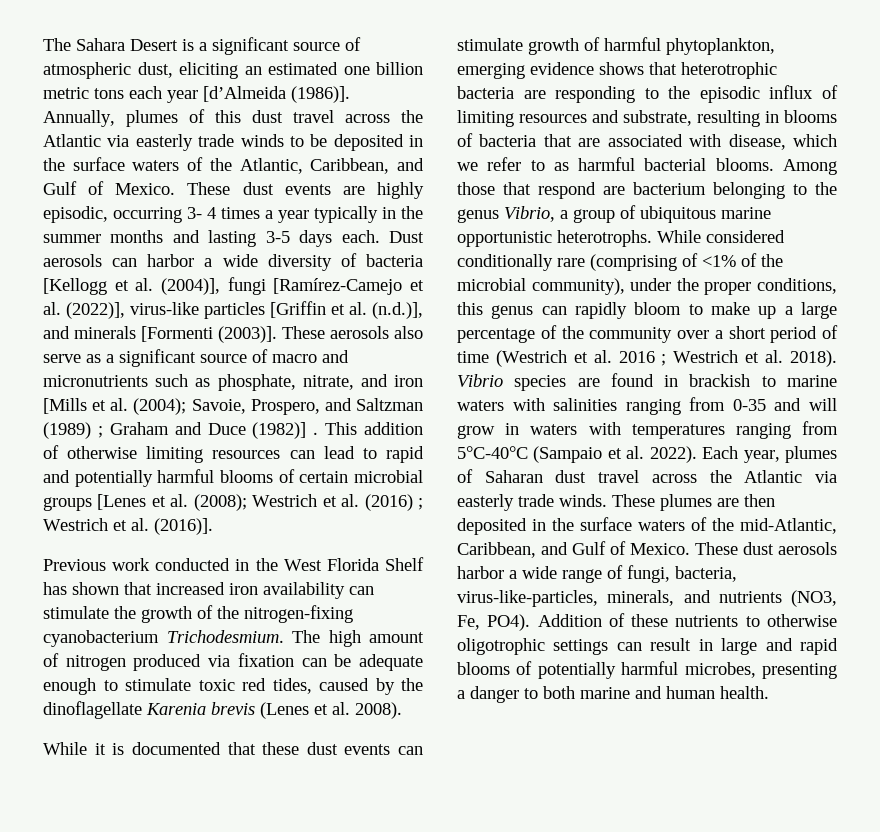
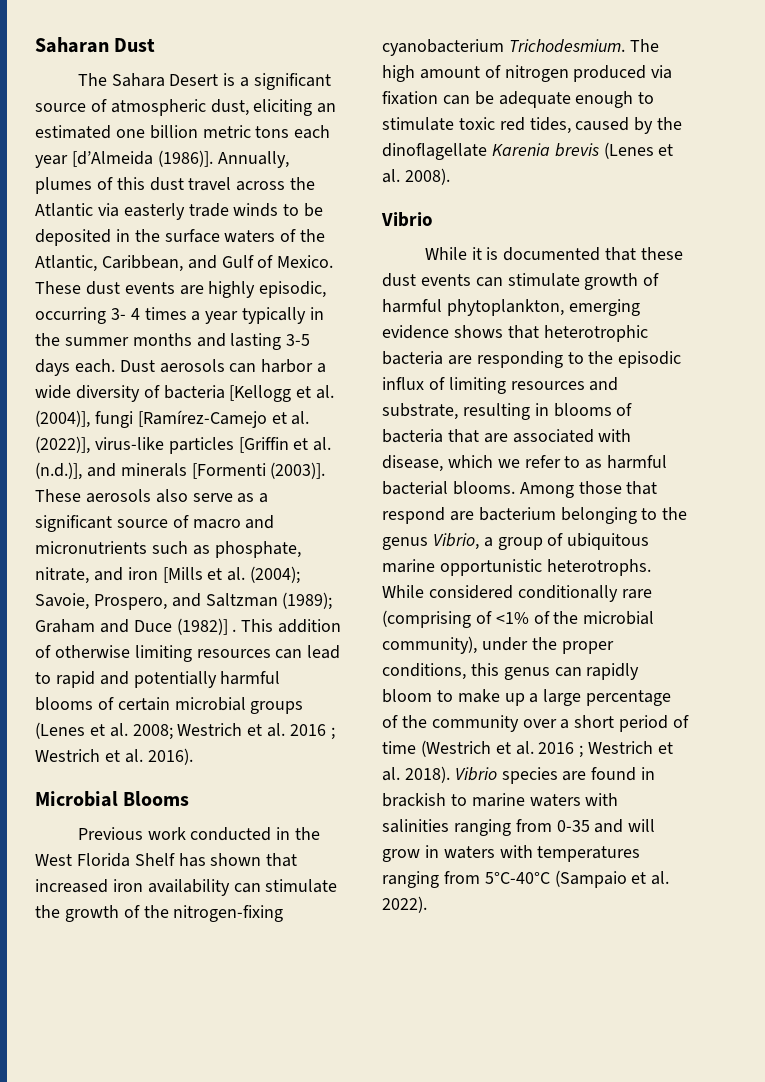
+ Saharan Dust
- These aerosols also serve as a significant source of macro and micronutrients such as phosphate, nitrate, and iron [Mills et al. (2004); Savoie, Prospero, and Saltzman (1989) ; Graham and Duce (1982)] .
+ These aerosols also serve as a significant source of macro and micronutrients such as phosphate, nitrate, and iron [Mills et al. (2004); Savoie, Prospero, and Saltzman (1989); Graham and Duce (1982)] .
- This addition of otherwise limiting resources can lead to rapid and potentially harmful blooms of certain microbial groups [Lenes et al. (2008); Westrich et al. (2016) ; Westrich et al. (2016)].
+ This addition of otherwise limiting resources can lead to rapid and potentially harmful blooms of certain microbial groups (Lenes et al. 2008; Westrich et al. 2016 ; Westrich et al. 2016).
+ Microbial Blooms
  The high amount of nitrogen produced via fixation can be adequate enough to stimulate toxic red tides, caused by the dinoflagellate Karenia brevis (Lenes et al. 2008).
+ Vibrio
- Each year, plumes of Saharan dust travel across the Atlantic via easterly trade winds. These plumes are then deposited in the surface waters of the mid-Atlantic, Caribbean, and Gulf of Mexico. These dust aerosols harbor a wide range of fungi, bacteria, virus-like-particles, minerals, and nutrients (NO3, Fe, PO4). Addition of these nutrients to otherwise oligotrophic settings can result in large and rapid blooms of potentially harmful microbes, presenting a danger to both marine and human health.

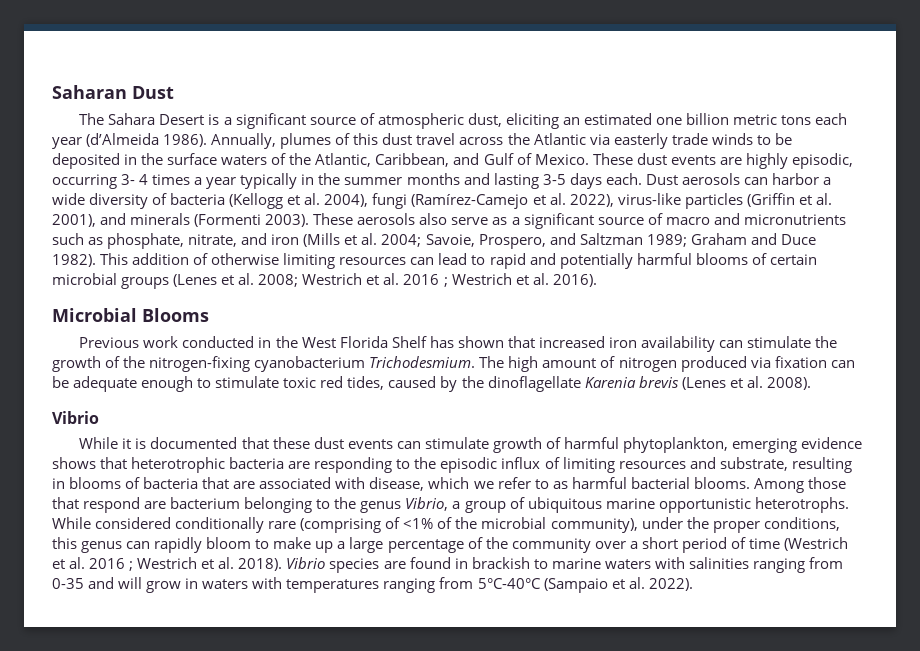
- The Sahara Desert is a significant source of atmospheric dust, eliciting an estimated one billion metric tons each year [d’Almeida (1986)].
+ The Sahara Desert is a significant source of atmospheric dust, eliciting an estimated one billion metric tons each year (d’Almeida 1986).
- Dust aerosols can harbor a wide diversity of bacteria [Kellogg et al. (2004)], fungi [Ramírez-Camejo et al. (2022)], virus-like particles [Griffin et al. (n.d.)], and minerals [Formenti (2003)].
+ Dust aerosols can harbor a wide diversity of bacteria (Kellogg et al. 2004), fungi (Ramírez-Camejo et al. 2022), virus-like particles (Griffin et al. 2001), and minerals (Formenti 2003).
- These aerosols also serve as a significant source of macro and micronutrients such as phosphate, nitrate, and iron [Mills et al. (2004); Savoie, Prospero, and Saltzman (1989); Graham and Duce (1982)] .
+ These aerosols also serve as a significant source of macro and micronutrients such as phosphate, nitrate, and iron (Mills et al. 2004; Savoie, Prospero, and Saltzman 1989; Graham and Duce 1982).

